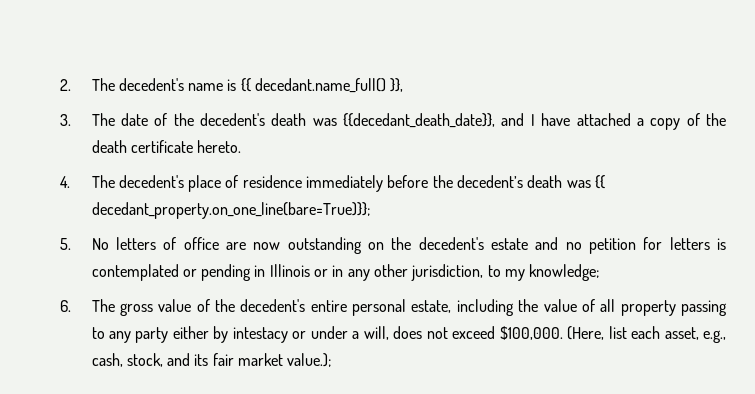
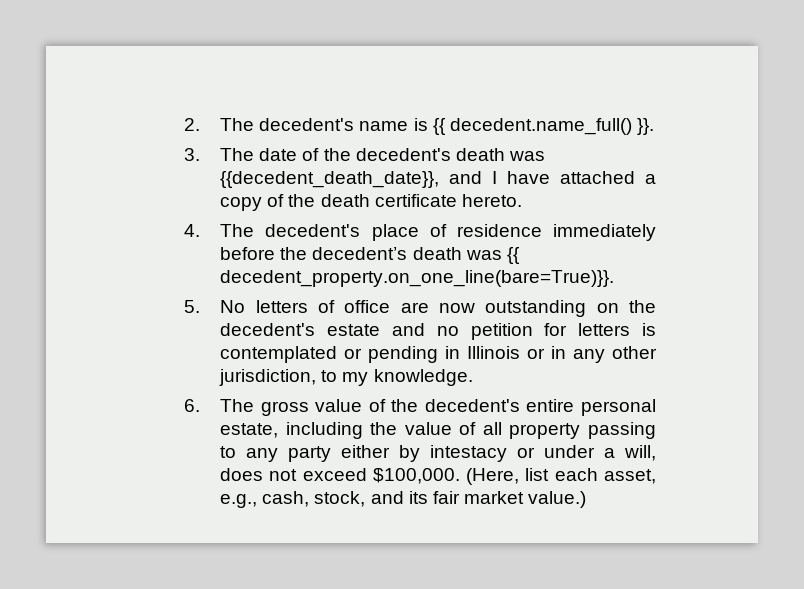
- 2. The decedent's name is {{ decedant.name_full() }},
+ 2. The decedent's name is {{ decedent.name_full() }}.
- 3. The date of the decedent's death was {{decedant_death_date}}, and I have attached a copy of the death certificate hereto.
+ 3. The date of the decedent's death was {{decedent_death_date}}, and I have attached a copy of the death certificate hereto.
- 4. The decedent's place of residence immediately before the decedent’s death was {{ decedant_property.on_one_line(bare=True)}};
+ 4. The decedent's place of residence immediately before the decedent’s death was {{ decedent_property.on_one_line(bare=True)}}.
- 5. No letters of office are now outstanding on the decedent's estate and no petition for letters is contemplated or pending in Illinois or in any other jurisdiction, to my knowledge;
+ 5. No letters of office are now outstanding on the decedent's estate and no petition for letters is contemplated or pending in Illinois or in any other jurisdiction, to my knowledge.
- (Here, list each asset, e.g., cash, stock, and its fair market value.);
+ (Here, list each asset, e.g., cash, stock, and its fair market value.)

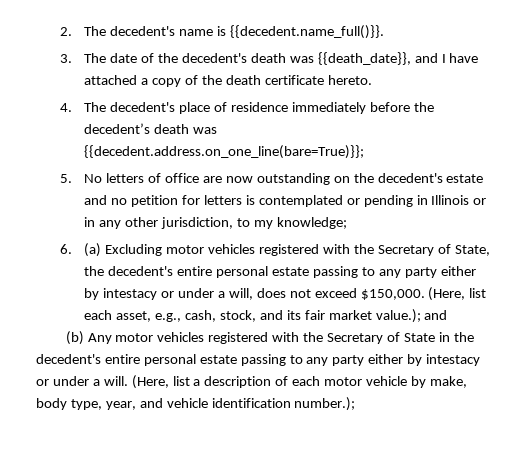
- 2. The decedent's name is {{ decedent.name_full() }}.
+ 2. The decedent's name is {{decedent.name_full()}}.
- 3. The date of the decedent's death was {{decedent_death_date}}, and I have attached a copy of the death certificate hereto.
+ 3. The date of the decedent's death was {{death_date}}, and I have attached a copy of the death certificate hereto.
- 4. The decedent's place of residence immediately before the decedent’s death was {{ decedent_property.on_one_line(bare=True)}}.
+ 4. The decedent's place of residence immediately before the decedent’s death was {{decedent.address.on_one_line(bare=True)}};
- 5. No letters of office are now outstanding on the decedent's estate and no petition for letters is contemplated or pending in Illinois or in any other jurisdiction, to my knowledge.
+ 5. No letters of office are now outstanding on the decedent's estate and no petition for letters is contemplated or pending in Illinois or in any other jurisdiction, to my knowledge;
- 6. The gross value of the decedent's entire personal estate, including the value of all property passing to any party either by intestacy or under a will, does not exceed $100,000.
+ 6. (a) Excluding motor vehicles registered with the Secretary of State, the decedent's entire personal estate passing to any party either by intestacy or under a will, does not exceed $150,000.
- (Here, list each asset, e.g., cash, stock, and its fair market value.)
+ (Here, list each asset, e.g., cash, stock, and its fair market value.); and
+ (b) Any motor vehicles registered with the Secretary of State in the decedent's entire personal estate passing to any party either by intestacy or under a will. (Here, list a description of each motor vehicle by make, body type, year, and vehicle identification number.);

